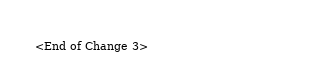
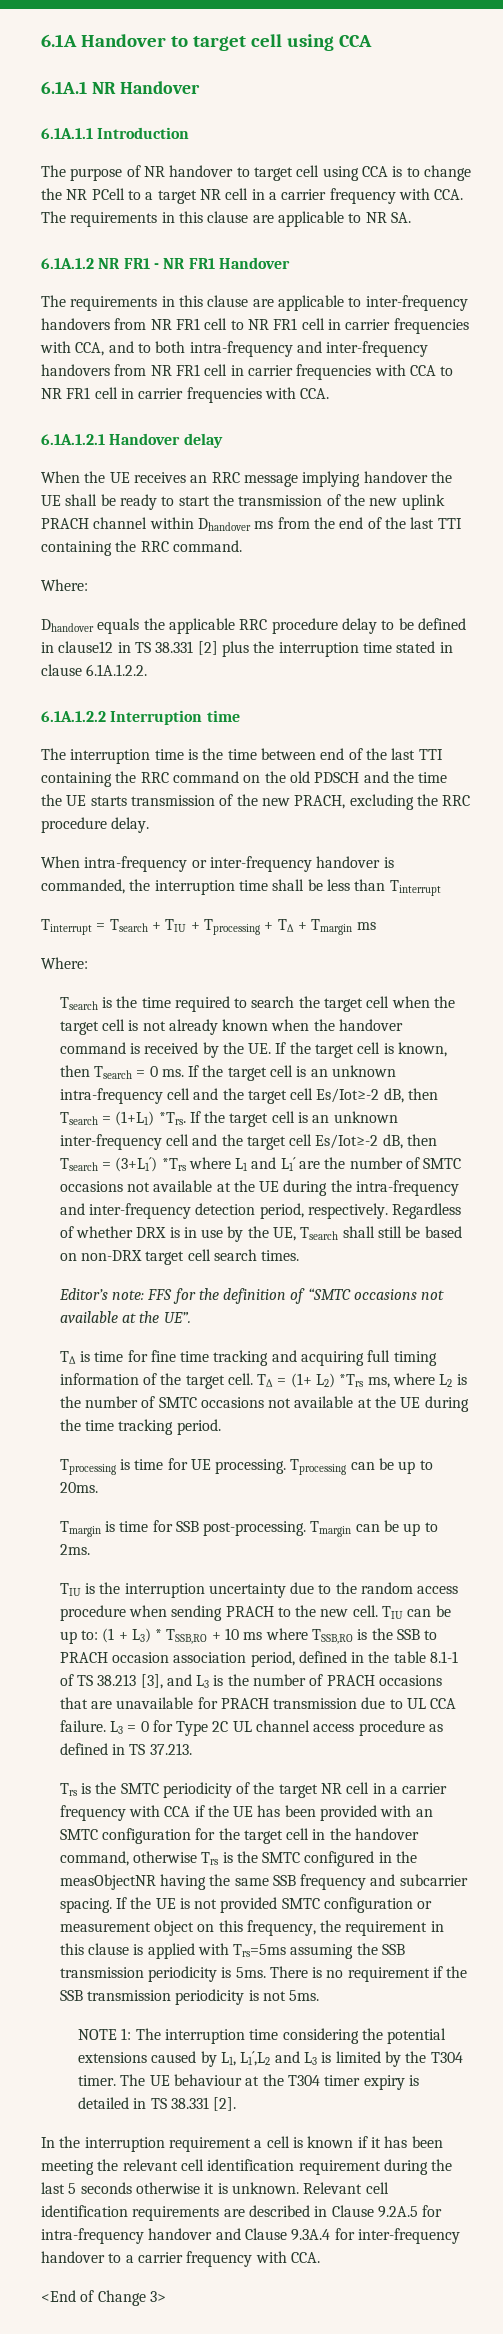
+ 6.1A Handover to target cell using CCA
+ 6.1A.1 NR Handover
+ 6.1A.1.1 Introduction
+ The purpose of NR handover to target cell using CCA is to change the NR PCell to a target NR cell in a carrier frequency with CCA. The requirements in this clause are applicable to NR SA.
+ 6.1A.1.2 NR FR1 - NR FR1 Handover
+ The requirements in this clause are applicable to inter-frequency handovers from NR FR1 cell to NR FR1 cell in carrier frequencies with CCA, and to both intra-frequency and inter-frequency handovers from NR FR1 cell in carrier frequencies with CCA to NR FR1 cell in carrier frequencies with CCA.
+ 6.1A.1.2.1 Handover delay
+ When the UE receives an RRC message implying handover the UE shall be ready to start the transmission of the new uplink PRACH channel within Dhandover ms from the end of the last TTI containing the RRC command.
+ Where:
+ Dhandover equals the applicable RRC procedure delay to be defined in clause12 in TS 38.331 [2] plus the interruption time stated in clause 6.1A.1.2.2.
+ 6.1A.1.2.2 Interruption time
+ The interruption time is the time between end of the last TTI containing the RRC command on the old PDSCH and the time the UE starts transmission of the new PRACH, excluding the RRC procedure delay.
+ When intra-frequency or inter-frequency handover is commanded, the interruption time shall be less than Tinterrupt
+ Tinterrupt = Tsearch + TIU + Tprocessing + T∆ + Tmargin ms
+ Where:
+ Tsearch is the time required to search the target cell when the target cell is not already known when the handover command is received by the UE. If the target cell is known, then Tsearch = 0 ms. If the target cell is an unknown intra-frequency cell and the target cell Es/Iot≥-2 dB, then Tsearch = (1+L1) *Trs. If the target cell is an unknown inter-frequency cell and the target cell Es/Iot≥-2 dB, then Tsearch = (3+L1´) *Trs where L1 and L1´ are the number of SMTC occasions not available at the UE during the intra-frequency and inter-frequency detection period, respectively. Regardless of whether DRX is in use by the UE, Tsearch shall still be based on non-DRX target cell search times.
+ Editor’s note: FFS for the definition of “SMTC occasions not available at the UE”.
+ T∆ is time for fine time tracking and acquiring full timing information of the target cell. T∆ = (1+ L2) *Trs ms, where L2 is the number of SMTC occasions not available at the UE during the time tracking period.
+ Tprocessing is time for UE processing. Tprocessing can be up to 20ms.
+ Tmargin is time for SSB post-processing. Tmargin can be up to 2ms.
+ TIU is the interruption uncertainty due to the random access procedure when sending PRACH to the new cell. TIU can be up to: (1 + L3) * TSSB,RO + 10 ms where TSSB,RO is the SSB to PRACH occasion association period, defined in the table 8.1-1 of TS 38.213 [3], and L3 is the number of PRACH occasions that are unavailable for PRACH transmission due to UL CCA failure. L3 = 0 for Type 2C UL channel access procedure as defined in TS 37.213.
+ Trs is the SMTC periodicity of the target NR cell in a carrier frequency with CCA if the UE has been provided with an SMTC configuration for the target cell in the handover command, otherwise Trs is the SMTC configured in the measObjectNR having the same SSB frequency and subcarrier spacing. If the UE is not provided SMTC configuration or measurement object on this frequency, the requirement in this clause is applied with Trs=5ms assuming the SSB transmission periodicity is 5ms. There is no requirement if the SSB transmission periodicity is not 5ms.
+ NOTE 1: The interruption time considering the potential extensions caused by L1, L1´,L2 and L3 is limited by the T304 timer. The UE behaviour at the T304 timer expiry is detailed in TS 38.331 [2].
+ In the interruption requirement a cell is known if it has been meeting the relevant cell identification requirement during the last 5 seconds otherwise it is unknown. Relevant cell identification requirements are described in Clause 9.2A.5 for intra-frequency handover and Clause 9.3A.4 for inter-frequency handover to a carrier frequency with CCA.

